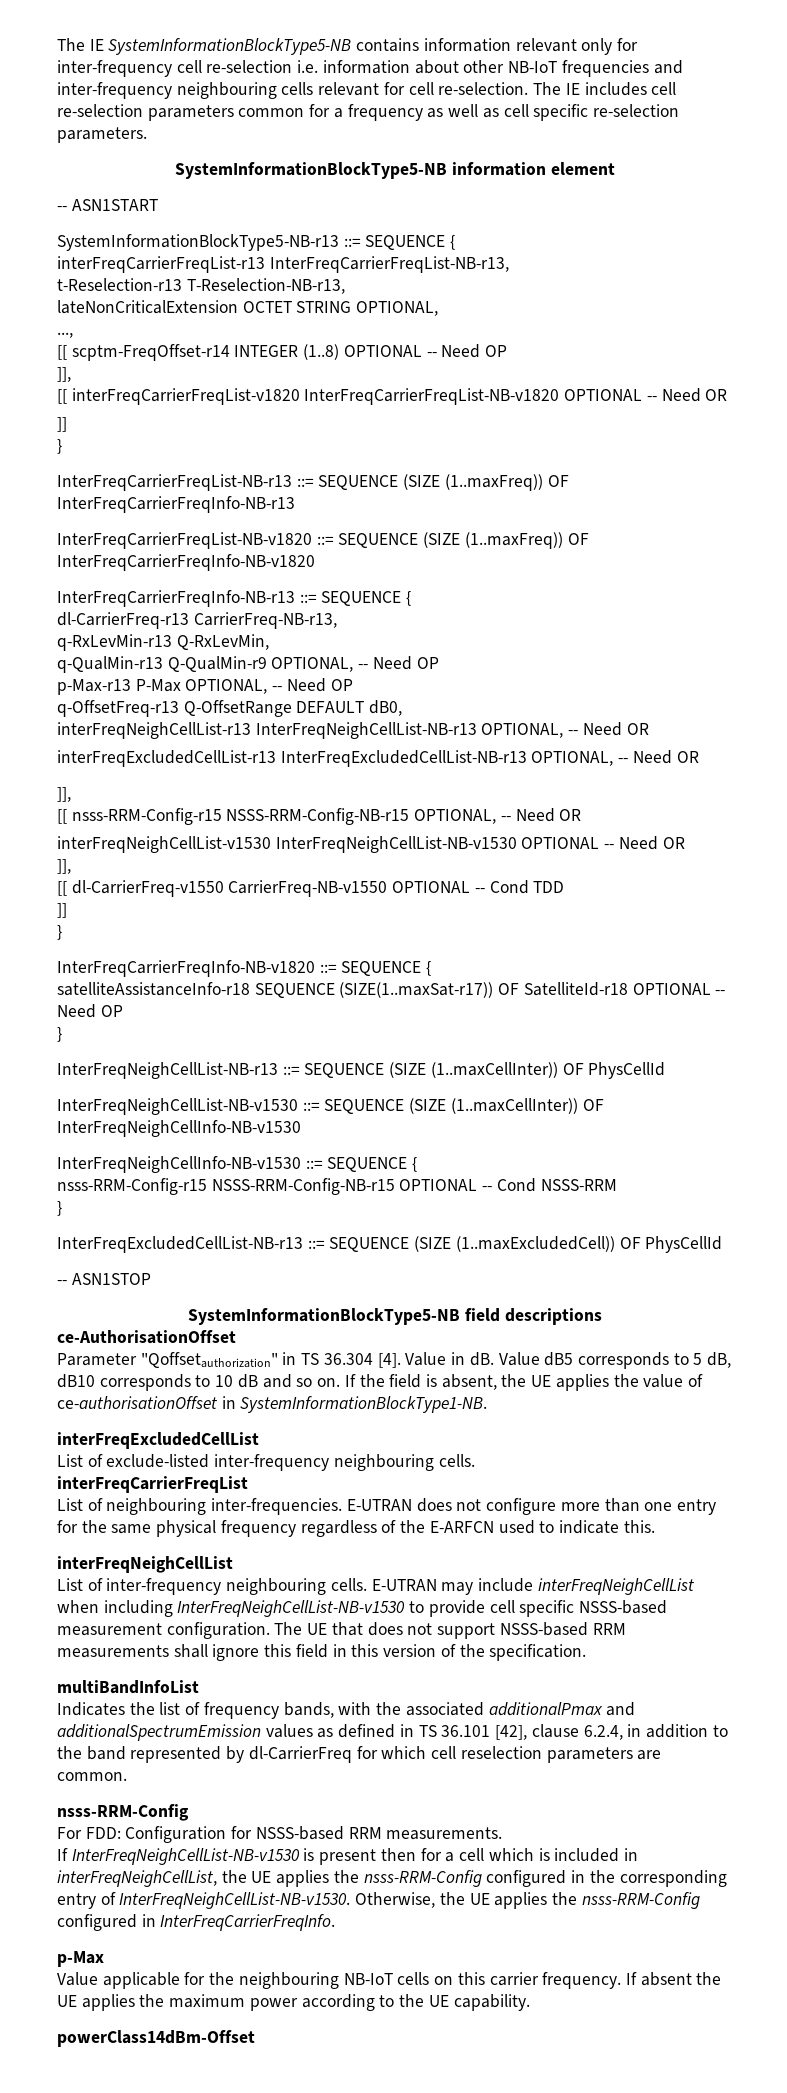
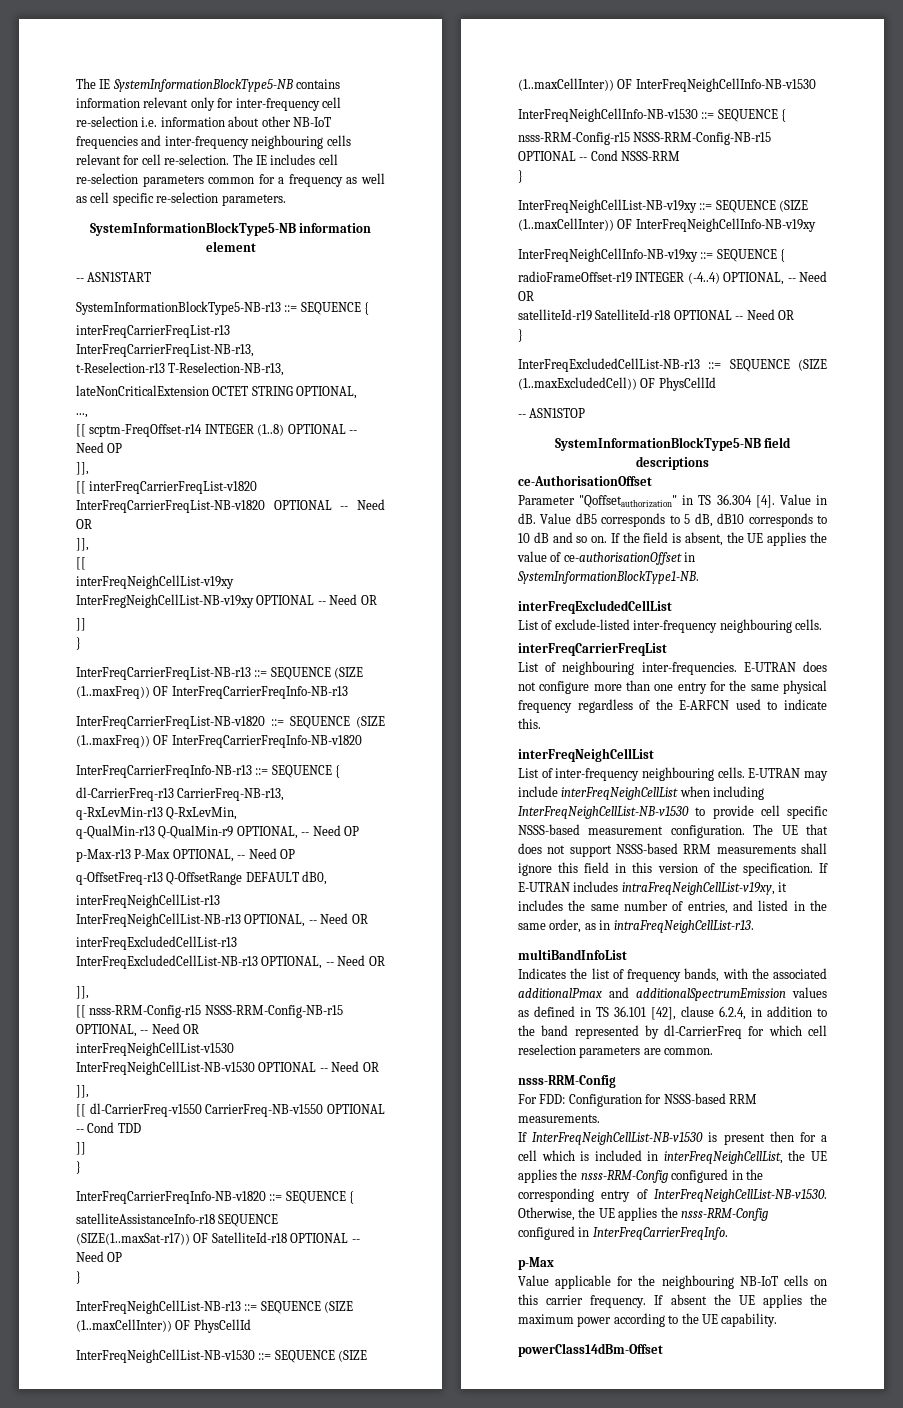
  [[ interFreqCarrierFreqList-v1820 InterFreqCarrierFreqList-NB-v1820 OPTIONAL -- Need OR
+ ]],
+ [[
+ interFreqNeighCellList-v19xy InterFregNeighCellList-NB-v19xy OPTIONAL -- Need OR
+ InterFreqNeighCellList-NB-v19xy ::= SEQUENCE (SIZE (1..maxCellInter)) OF InterFreqNeighCellInfo-NB-v19xy
+ InterFreqNeighCellInfo-NB-v19xy ::= SEQUENCE {
+ radioFrameOffset-r19 INTEGER (-4..4) OPTIONAL, -- Need OR
+ satelliteId-r19 SatelliteId-r18 OPTIONAL -- Need OR
+ }
+ If E-UTRAN includes intraFreqNeighCellList-v19xy, it includes the same number of entries, and listed in the same order, as in intraFreqNeighCellList-r13.

